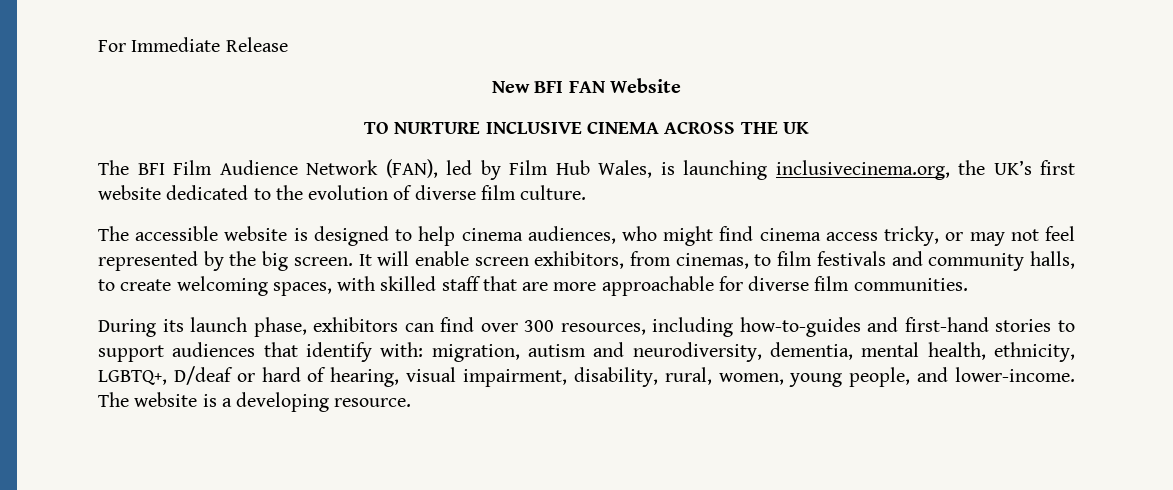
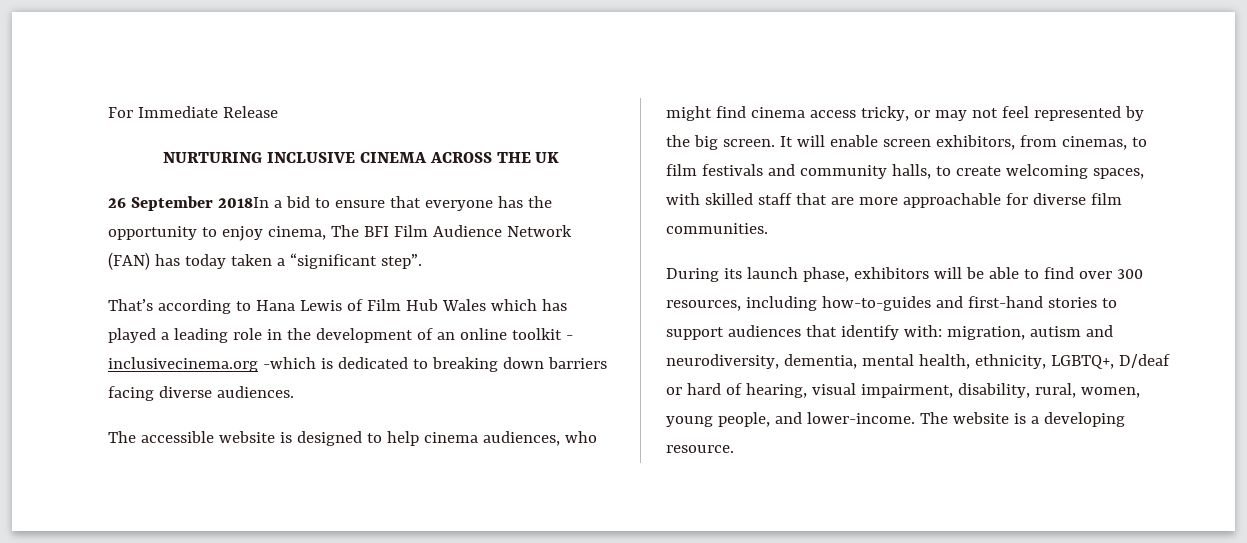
- New BFI FAN Website
- TO NURTURE INCLUSIVE CINEMA ACROSS THE UK
+ NURTURING INCLUSIVE CINEMA ACROSS THE UK
- The BFI Film Audience Network (FAN), led by Film Hub Wales, is launching inclusivecinema.org, the UK’s first website dedicated to the evolution of diverse film culture.
+ 26 September 2018In a bid to ensure that everyone has the opportunity to enjoy cinema, The BFI Film Audience Network (FAN) has today taken a “significant step”.
+ That’s according to Hana Lewis of Film Hub Wales which has played a leading role in the development of an online toolkit - inclusivecinema.org -which is dedicated to breaking down barriers facing diverse audiences.
- During its launch phase, exhibitors can find over 300 resources, including how-to-guides and first-hand stories to support audiences that identify with: migration, autism and neurodiversity, dementia, mental health, ethnicity, LGBTQ+, D/deaf or hard of hearing, visual impairment, disability, rural, women, young people, and lower-income.
+ During its launch phase, exhibitors will be able to find over 300 resources, including how-to-guides and first-hand stories to support audiences that identify with: migration, autism and neurodiversity, dementia, mental health, ethnicity, LGBTQ+, D/deaf or hard of hearing, visual impairment, disability, rural, women, young people, and lower-income.

